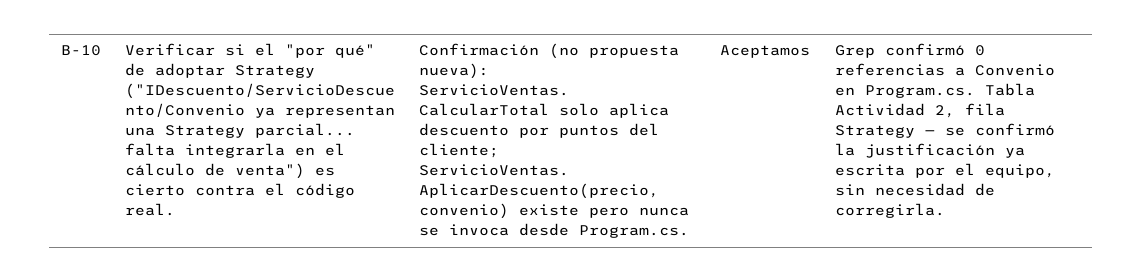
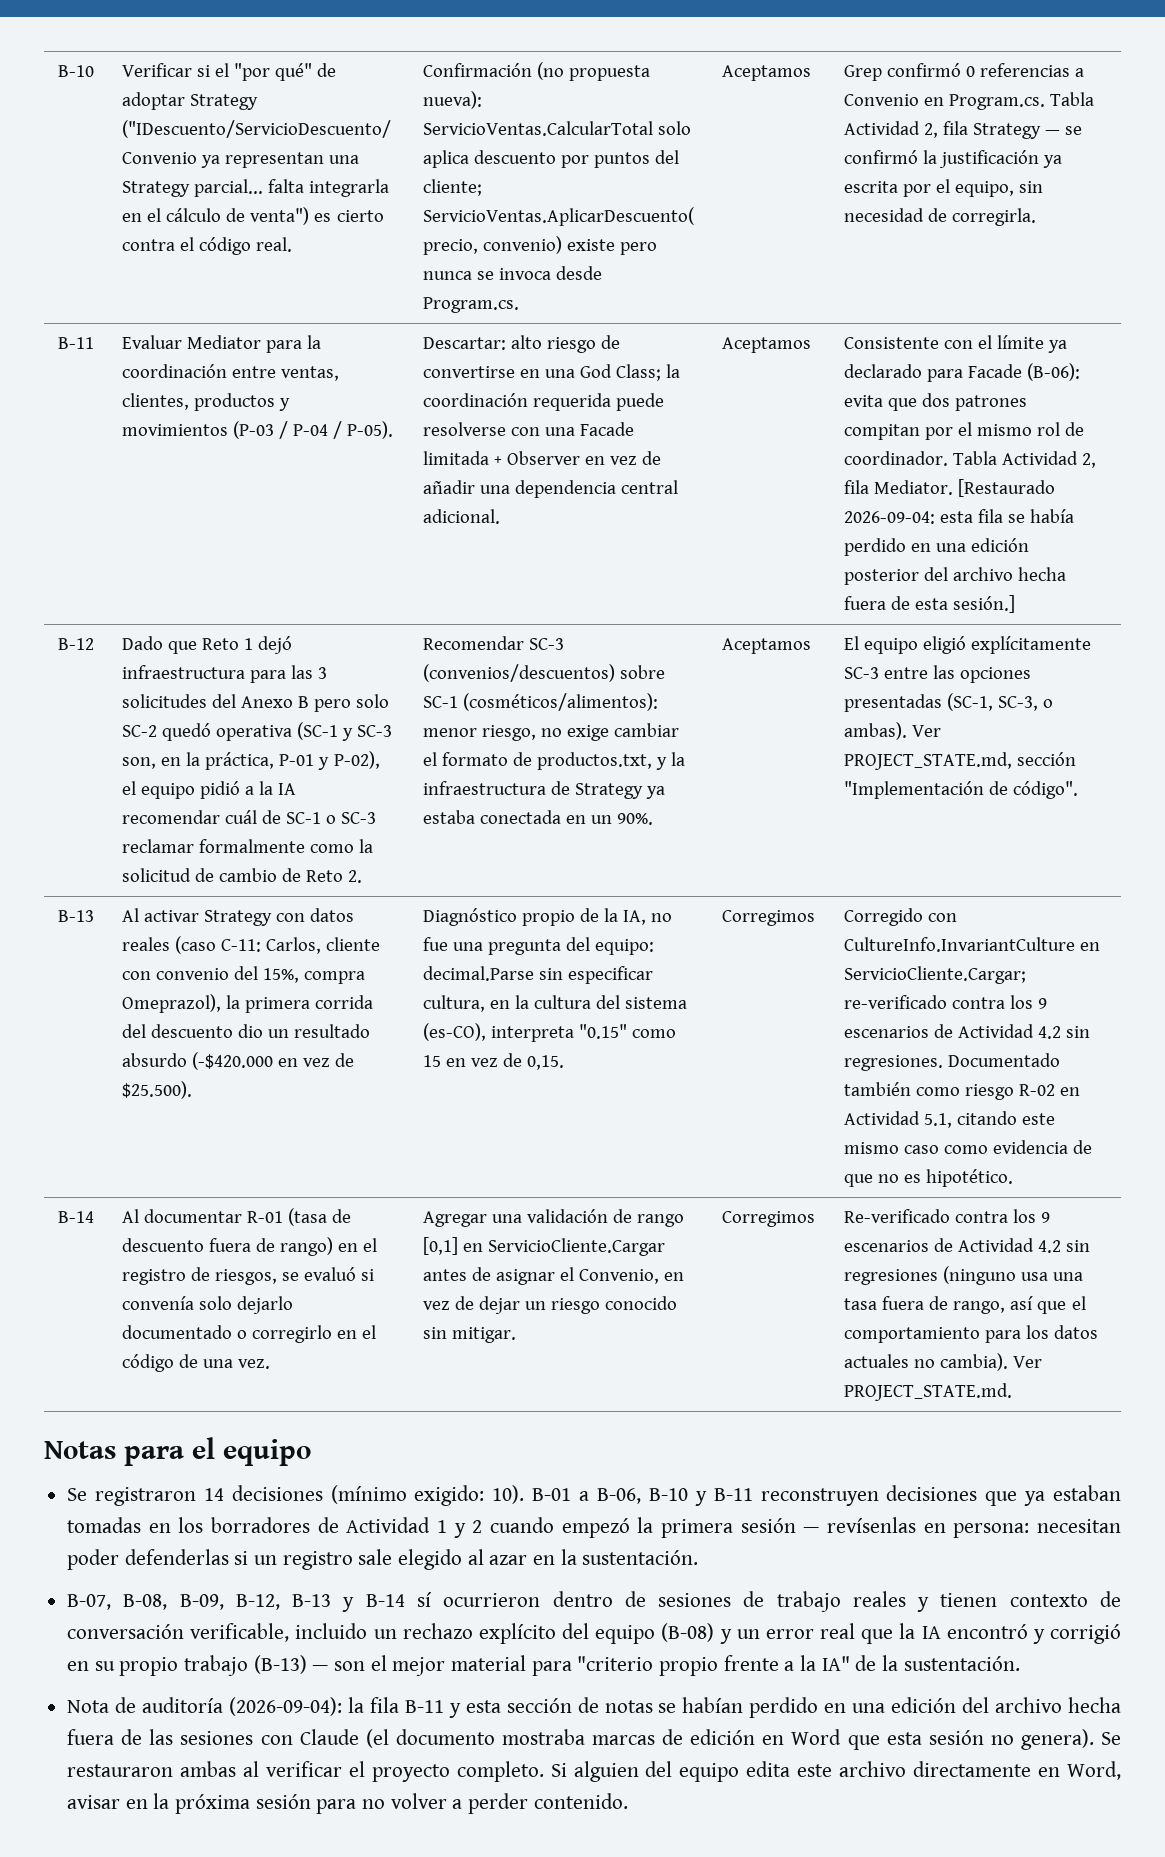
+ B-11 | Evaluar Mediator para la coordinación entre ventas, clientes, productos y movimientos (P-03 / P-04 / P-05). | Descartar: alto riesgo de convertirse en una God Class; la coordinación requerida puede resolverse con una Facade limitada + Observer en vez de añadir una dependencia central adicional. | Aceptamos | Consistente con el límite ya declarado para Facade (B-06): evita que dos patrones compitan por el mismo rol de coordinador. Tabla Actividad 2, fila Mediator. [Restaurado 2026-09-04: esta fila se había perdido en una edición posterior del archivo hecha fuera de esta sesión.]
+ B-12 | Dado que Reto 1 dejó infraestructura para las 3 solicitudes del Anexo B pero solo SC-2 quedó operativa (SC-1 y SC-3 son, en la práctica, P-01 y P-02), el equipo pidió a la IA recomendar cuál de SC-1 o SC-3 reclamar formalmente como la solicitud de cambio de Reto 2. | Recomendar SC-3 (convenios/descuentos) sobre SC-1 (cosméticos/alimentos): menor riesgo, no exige cambiar el formato de productos.txt, y la infraestructura de Strategy ya estaba conectada en un 90%. | Aceptamos | El equipo eligió explícitamente SC-3 entre las opciones presentadas (SC-1, SC-3, o ambas). Ver PROJECT_STATE.md, sección "Implementación de código".
+ B-13 | Al activar Strategy con datos reales (caso C-11: Carlos, cliente con convenio del 15%, compra Omeprazol), la primera corrida del descuento dio un resultado absurdo (-$420.000 en vez de $25.500). | Diagnóstico propio de la IA, no fue una pregunta del equipo: decimal.Parse sin especificar cultura, en la cultura del sistema (es-CO), interpreta "0.15" como 15 en vez de 0,15. | Corregimos | Corregido con CultureInfo.InvariantCulture en ServicioCliente.Cargar; re-verificado contra los 9 escenarios de Actividad 4.2 sin regresiones. Documentado también como riesgo R-02 en Actividad 5.1, citando este mismo caso como evidencia de que no es hipotético.
+ B-14 | Al documentar R-01 (tasa de descuento fuera de rango) en el registro de riesgos, se evaluó si convenía solo dejarlo documentado o corregirlo en el código de una vez. | Agregar una validación de rango [0,1] en ServicioCliente.Cargar antes de asignar el Convenio, en vez de dejar un riesgo conocido sin mitigar. | Corregimos | Re-verificado contra los 9 escenarios de Actividad 4.2 sin regresiones (ninguno usa una tasa fuera de rango, así que el comportamiento para los datos actuales no cambia). Ver PROJECT_STATE.md.
+ Notas para el equipo
+ Se registraron 14 decisiones (mínimo exigido: 10). B-01 a B-06, B-10 y B-11 reconstruyen decisiones que ya estaban tomadas en los borradores de Actividad 1 y 2 cuando empezó la primera sesión — revísenlas en persona: necesitan poder defenderlas si un registro sale elegido al azar en la sustentación.
+ B-07, B-08, B-09, B-12, B-13 y B-14 sí ocurrieron dentro de sesiones de trabajo reales y tienen contexto de conversación verificable, incluido un rechazo explícito del equipo (B-08) y un error real que la IA encontró y corrigió en su propio trabajo (B-13) — son el mejor material para "criterio propio frente a la IA" de la sustentación.
+ Nota de auditoría (2026-09-04): la fila B-11 y esta sección de notas se habían perdido en una edición del archivo hecha fuera de las sesiones con Claude (el documento mostraba marcas de edición en Word que esta sesión no genera). Se restauraron ambas al verificar el proyecto completo. Si alguien del equipo edita este archivo directamente en Word, avisar en la próxima sesión para no volver a perder contenido.

